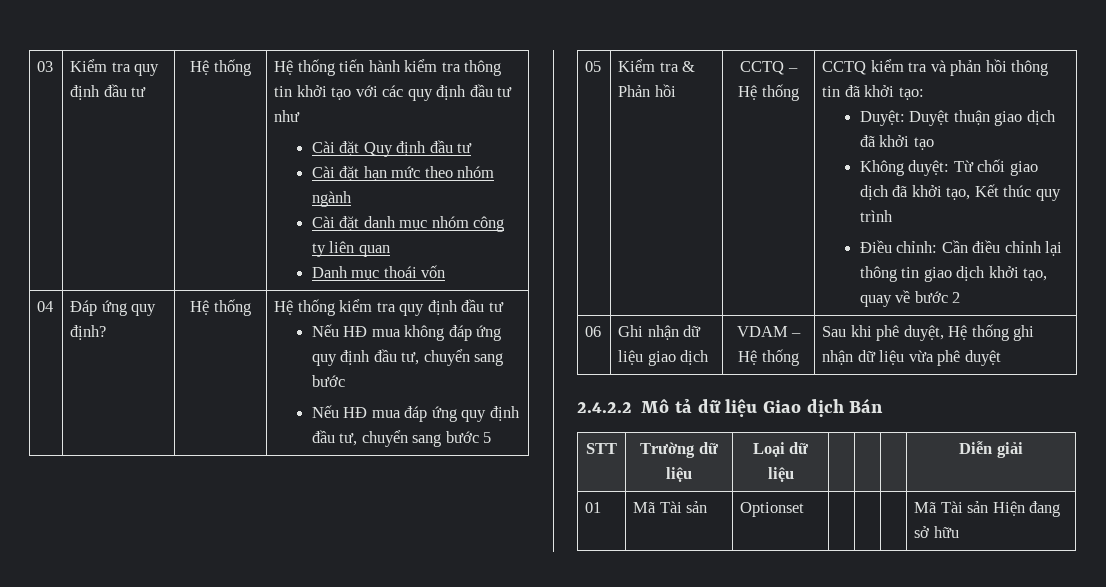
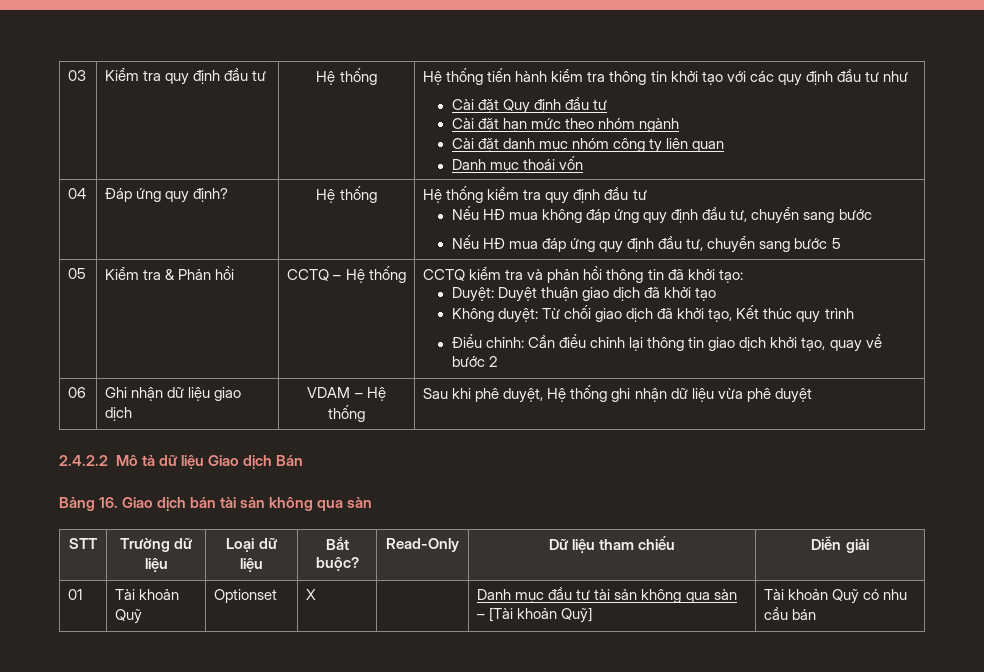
+ Bảng 16. Giao dịch bán tài sản không qua sàn
- STT | Trường dữ liệu | Loại dữ liệu | | | | Diễn giải
- 01 | Mã Tài sản | Optionset | | | | Mã Tài sản Hiện đang sở hữu
+ STT | Trường dữ liệu | Loại dữ liệu | Bắt buộc? | Read-Only | Dữ liệu tham chiếu | Diễn giải
+ 01 | Tài khoản Quỹ | Optionset | X | | Danh mục đầu tư tài sản không qua sàn – [Tài khoản Quỹ] | Tài khoản Quỹ có nhu cầu bán

